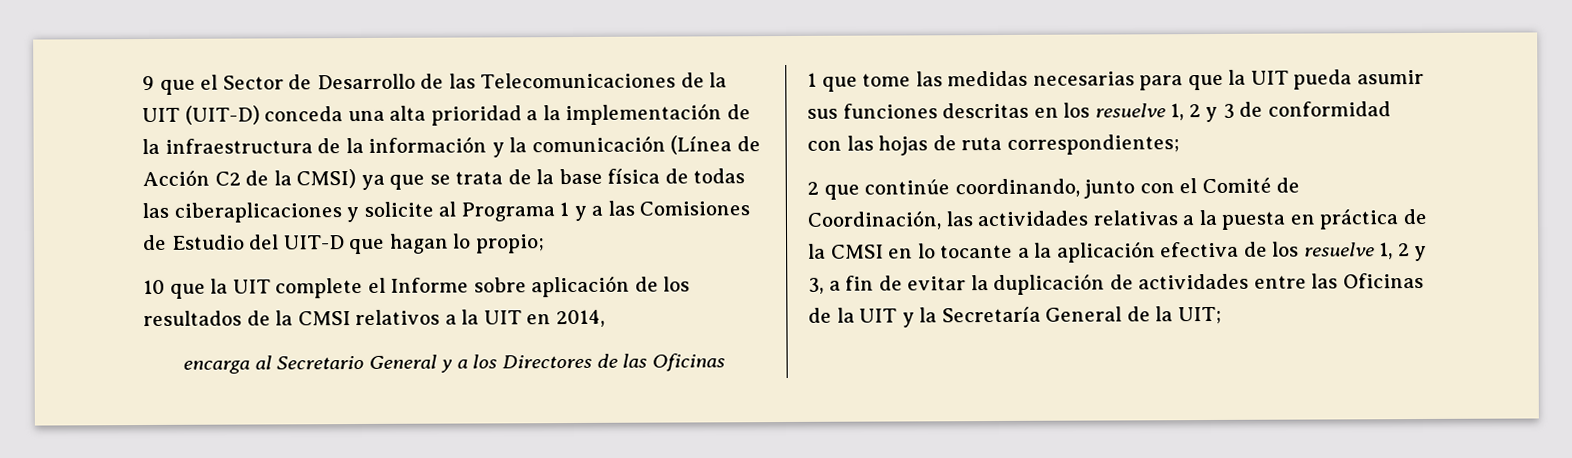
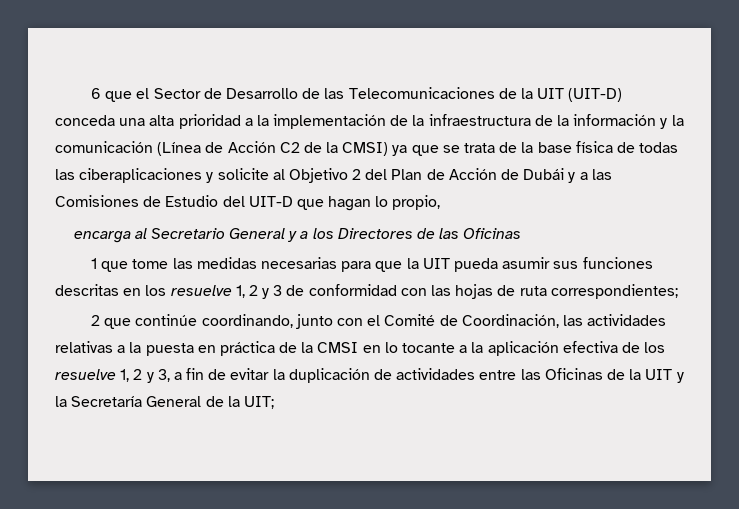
- 9 que el Sector de Desarrollo de las Telecomunicaciones de la UIT (UIT-D) conceda una alta prioridad a la implementación de la infraestructura de la información y la comunicación (Línea de Acción C2 de la CMSI) ya que se trata de la base física de todas las ciberaplicaciones y solicite al Programa 1 y a las Comisiones de Estudio del UIT-D que hagan lo propio;
- 10 que la UIT complete el Informe sobre aplicación de los resultados de la CMSI relativos a la UIT en 2014,
+ 6 que el Sector de Desarrollo de las Telecomunicaciones de la UIT (UIT-D) conceda una alta prioridad a la implementación de la infraestructura de la información y la comunicación (Línea de Acción C2 de la CMSI) ya que se trata de la base física de todas las ciberaplicaciones y solicite al Objetivo 2 del Plan de Acción de Dubái y a las Comisiones de Estudio del UIT-D que hagan lo propio,

